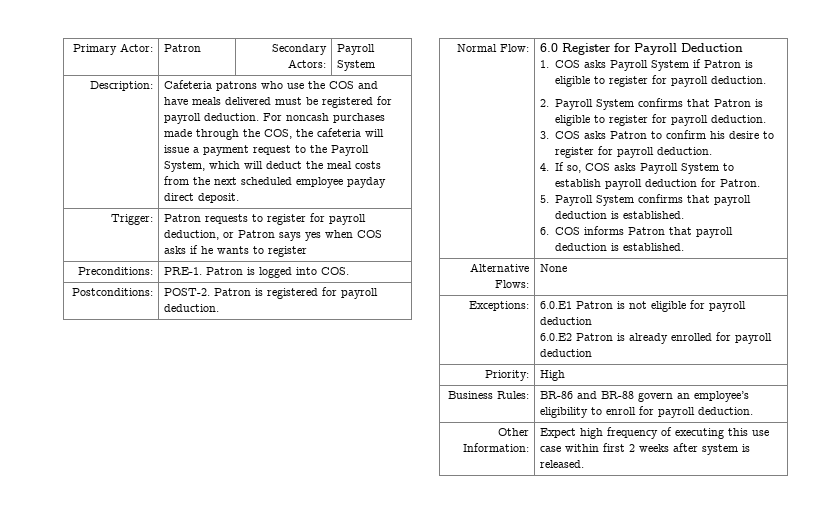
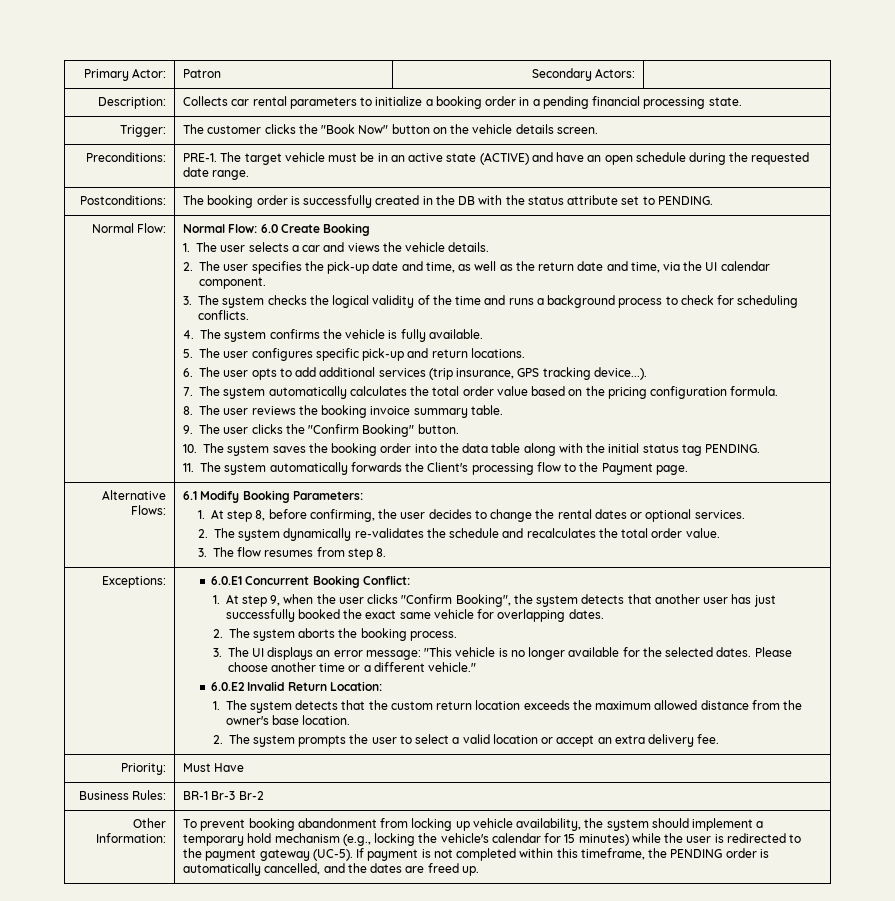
- Primary Actor: | Patron | Secondary Actors: | Payroll System
+ Primary Actor: | Patron | Secondary Actors: |
- Cafeteria patrons who use the COS and have meals delivered must be registered for payroll deduction. For noncash purchases made through the COS, the cafeteria will issue a payment request to the Payroll System, which will deduct the meal costs from the next scheduled employee payday direct deposit.
- Trigger: | Patron requests to register for payroll deduction, or Patron says yes when COS asks if he wants to register
- Preconditions: | PRE-1. Patron is logged into COS.
- Postconditions: | POST-2. Patron is registered for payroll deduction.
- Normal Flow: | 6.0 Register for Payroll Deduction
- 1. COS asks Payroll System if Patron is eligible to register for payroll deduction.
- 2. Payroll System confirms that Patron is eligible to register for payroll deduction.
- 3. COS asks Patron to confirm his desire to register for payroll deduction.
- 4. If so, COS asks Payroll System to establish payroll deduction for Patron.
- 5. Payroll System confirms that payroll deduction is established.
- 6. COS informs Patron that payroll deduction is established.
- Alternative Flows: | None
- Exceptions: | 6.0.E1 Patron is not eligible for payroll deduction
- 6.0.E2 Patron is already enrolled for payroll deduction
+ Collects car rental parameters to initialize a booking order in a pending financial processing state.
+ Trigger: | The customer clicks the "Book Now" button on the vehicle details screen.
+ Preconditions: | PRE-1. The target vehicle must be in an active state (ACTIVE) and have an open schedule during the requested date range.
+ Postconditions: | The booking order is successfully created in the DB with the status attribute set to PENDING.
+ Normal Flow: | Normal Flow: 6.0 Create Booking
+ 1. The user selects a car and views the vehicle details.
+ 2. The user specifies the pick-up date and time, as well as the return date and time, via the UI calendar component.
+ 3. The system checks the logical validity of the time and runs a background process to check for scheduling conflicts.
+ 4. The system confirms the vehicle is fully available.
+ 5. The user configures specific pick-up and return locations.
+ 6. The user opts to add additional services (trip insurance, GPS tracking device...).
+ 7. The system automatically calculates the total order value based on the pricing configuration formula.
+ 8. The user reviews the booking invoice summary table.
+ 9. The user clicks the "Confirm Booking" button.
+ 10. The system saves the booking order into the data table along with the initial status tag PENDING.
+ 11. The system automatically forwards the Client's processing flow to the Payment page.
+ Alternative Flows: | 6.1 Modify Booking Parameters:
+ 1. At step 8, before confirming, the user decides to change the rental dates or optional services.
+ 2. The system dynamically re-validates the schedule and recalculates the total order value.
+ 3. The flow resumes from step 8.
+ Exceptions: | 6.0.E1 Concurrent Booking Conflict:
+ 1. At step 9, when the user clicks "Confirm Booking", the system detects that another user has just successfully booked the exact same vehicle for overlapping dates.
+ 2. The system aborts the booking process.
+ 3. The UI displays an error message: "This vehicle is no longer available for the selected dates. Please choose another time or a different vehicle."
+ 6.0.E2 Invalid Return Location:
+ 1. The system detects that the custom return location exceeds the maximum allowed distance from the owner's base location.
+ 2. The system prompts the user to select a valid location or accept an extra delivery fee.
- Priority: | High
+ Priority: | Must Have
- Business Rules: | BR-86 and BR-88 govern an employee’s eligibility to enroll for payroll deduction.
- Other Information: | Expect high frequency of executing this use case within first 2 weeks after system is released.
+ Business Rules: | BR-1 Br-3 Br-2
+ Other Information: | To prevent booking abandonment from locking up vehicle availability, the system should implement a temporary hold mechanism (e.g., locking the vehicle's calendar for 15 minutes) while the user is redirected to the payment gateway (UC-5). If payment is not completed within this timeframe, the PENDING order is automatically cancelled, and the dates are freed up.

